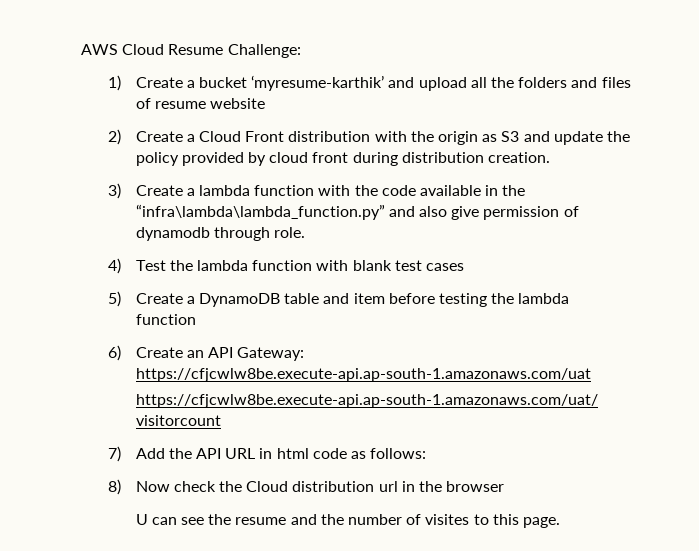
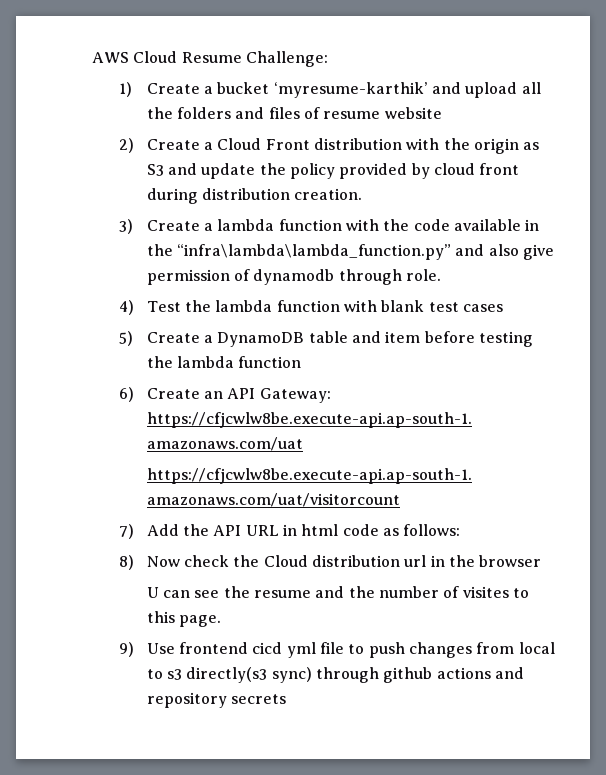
+ 9) Use frontend cicd yml file to push changes from local to s3 directly(s3 sync) through github actions and repository secrets

